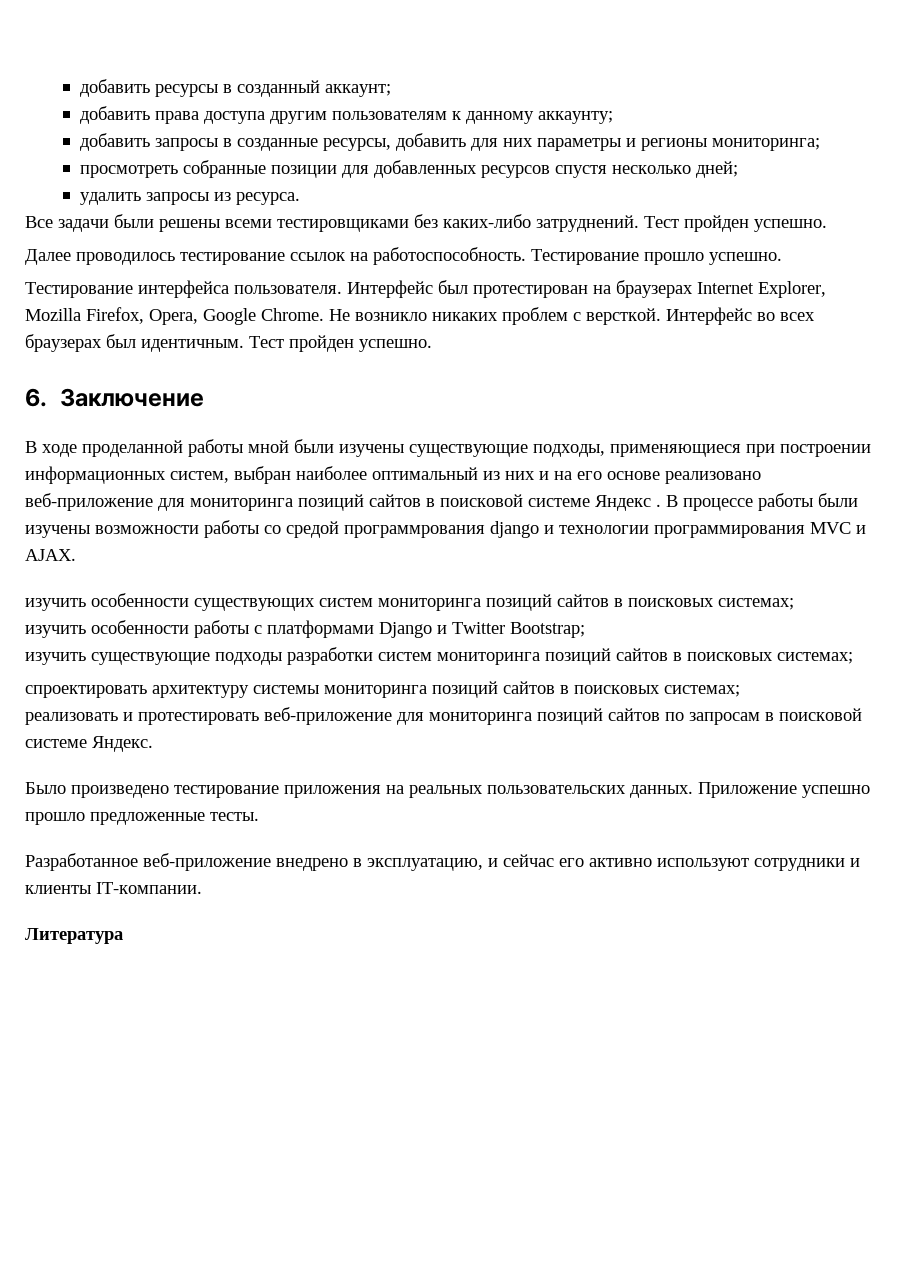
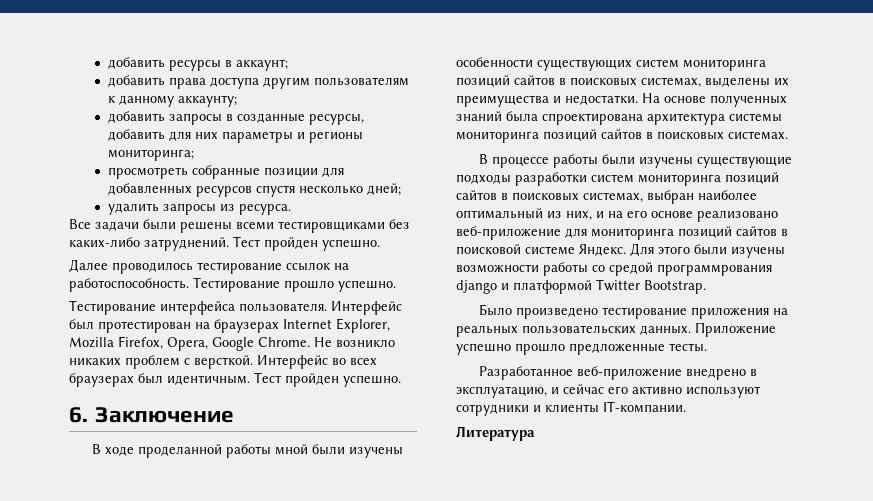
- добавить ресурсы в созданный аккаунт;
+ добавить ресурсы в аккаунт;
- В ходе проделанной работы мной были изучены существующие подходы, применяющиеся при построении информационных систем, выбран наиболее оптимальный из них и на его основе реализовано веб-приложение для мониторинга позиций сайтов в поисковой системе Яндекс . В процессе работы были изучены возможности работы со средой программрования django и технологии программирования MVC и AJAX.
- изучить особенности существующих систем мониторинга позиций сайтов в поисковых системах;
- изучить особенности работы с платформами Django и Twitter Bootstrap;
- изучить существующие подходы разработки систем мониторинга позиций сайтов в поисковых системах;
- спроектировать архитектуру системы мониторинга позиций сайтов в поисковых системах;
- реализовать и протестировать веб-приложение для мониторинга позиций сайтов по запросам в поисковой системе Яндекс.
+ В ходе проделанной работы мной были изучены особенности существующих систем мониторинга позиций сайтов в поисковых системах, выделены их преимущества и недостатки. На основе полученных знаний была спроектирована архитектура системы мониторинга позиций сайтов в поисковых системах.
+ В процессе работы были изучены существующие подходы разработки систем мониторинга позиций сайтов в поисковых системах, выбран наиболее оптимальный из них, и на его основе реализовано веб-приложение для мониторинга позиций сайтов в поисковой системе Яндекс. Для этого были изучены возможности работы со средой программрования django и платформой Twitter Bootstrap.

